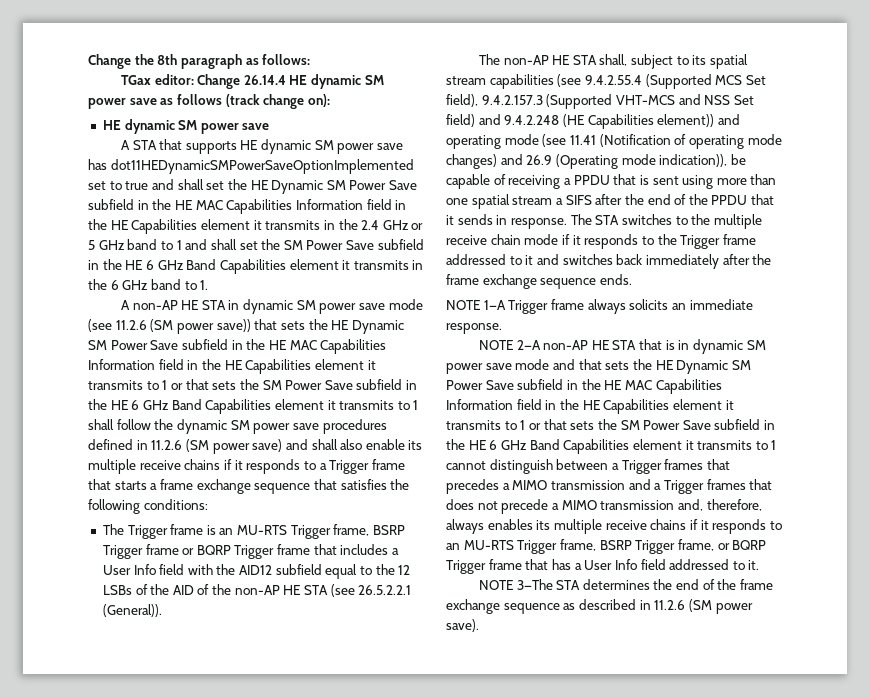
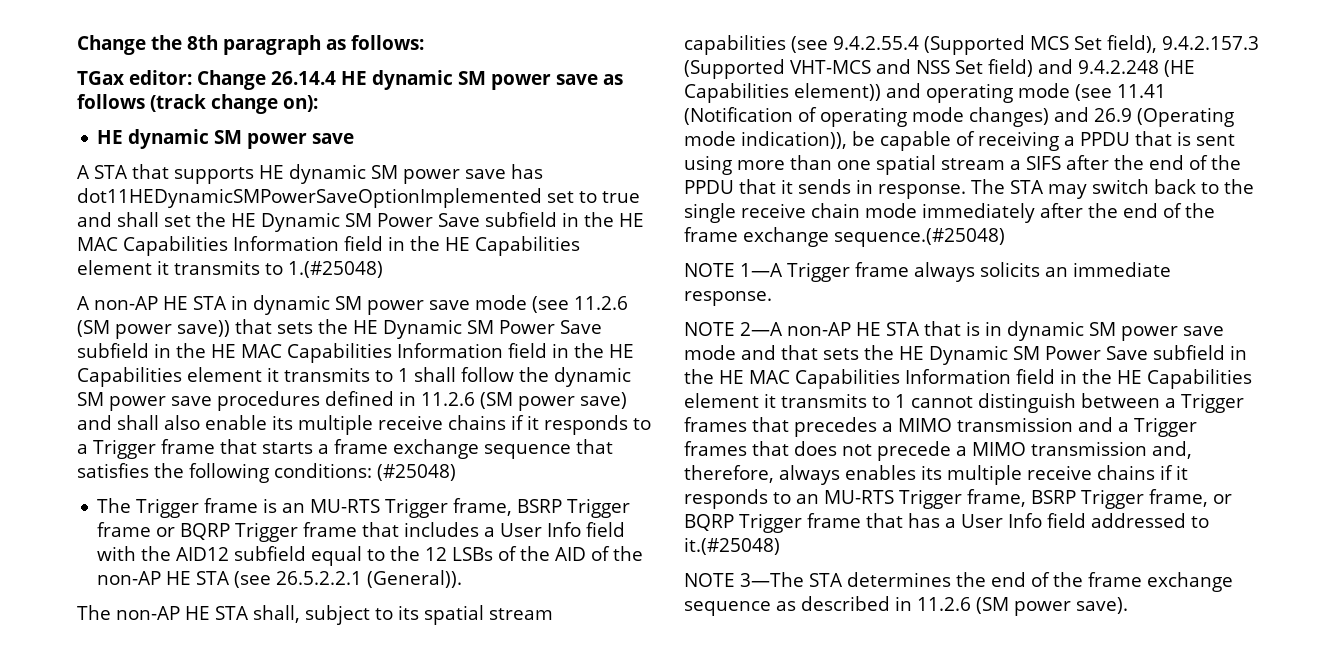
- A STA that supports HE dynamic SM power save has dot11HEDynamicSMPowerSaveOptionImplemented set to true and shall set the HE Dynamic SM Power Save subfield in the HE MAC Capabilities Information field in the HE Capabilities element it transmits in the 2.4 GHz or 5 GHz band to 1 and shall set the SM Power Save subfield in the HE 6 GHz Band Capabilities element it transmits in the 6 GHz band to 1.
+ A STA that supports HE dynamic SM power save has dot11HEDynamicSMPowerSaveOptionImplemented set to true and shall set the HE Dynamic SM Power Save subfield in the HE MAC Capabilities Information field in the HE Capabilities element it transmits to 1.(#25048)
- A non-AP HE STA in dynamic SM power save mode (see 11.2.6 (SM power save)) that sets the HE Dynamic SM Power Save subfield in the HE MAC Capabilities Information field in the HE Capabilities element it transmits to 1 or that sets the SM Power Save subfield in the HE 6 GHz Band Capabilities element it transmits to 1 shall follow the dynamic SM power save procedures defined in 11.2.6 (SM power save) and shall also enable its multiple receive chains if it responds to a Trigger frame that starts a frame exchange sequence that satisfies the following conditions:
+ A non-AP HE STA in dynamic SM power save mode (see 11.2.6 (SM power save)) that sets the HE Dynamic SM Power Save subfield in the HE MAC Capabilities Information field in the HE Capabilities element it transmits to 1 shall follow the dynamic SM power save procedures defined in 11.2.6 (SM power save) and shall also enable its multiple receive chains if it responds to a Trigger frame that starts a frame exchange sequence that satisfies the following conditions: (#25048)
- The STA switches to the multiple receive chain mode if it responds to the Trigger frame addressed to it and switches back immediately after the frame exchange sequence ends.
+ The STA may switch back to the single receive chain mode immediately after the end of the frame exchange sequence.(#25048)
- NOTE 2—A non-AP HE STA that is in dynamic SM power save mode and that sets the HE Dynamic SM Power Save subfield in the HE MAC Capabilities Information field in the HE Capabilities element it transmits to 1 or that sets the SM Power Save subfield in the HE 6 GHz Band Capabilities element it transmits to 1 cannot distinguish between a Trigger frames that precedes a MIMO transmission and a Trigger frames that does not precede a MIMO transmission and, therefore, always enables its multiple receive chains if it responds to an MU-RTS Trigger frame, BSRP Trigger frame, or BQRP Trigger frame that has a User Info field addressed to it.
+ NOTE 2—A non-AP HE STA that is in dynamic SM power save mode and that sets the HE Dynamic SM Power Save subfield in the HE MAC Capabilities Information field in the HE Capabilities element it transmits to 1 cannot distinguish between a Trigger frames that precedes a MIMO transmission and a Trigger frames that does not precede a MIMO transmission and, therefore, always enables its multiple receive chains if it responds to an MU-RTS Trigger frame, BSRP Trigger frame, or BQRP Trigger frame that has a User Info field addressed to it.(#25048)

